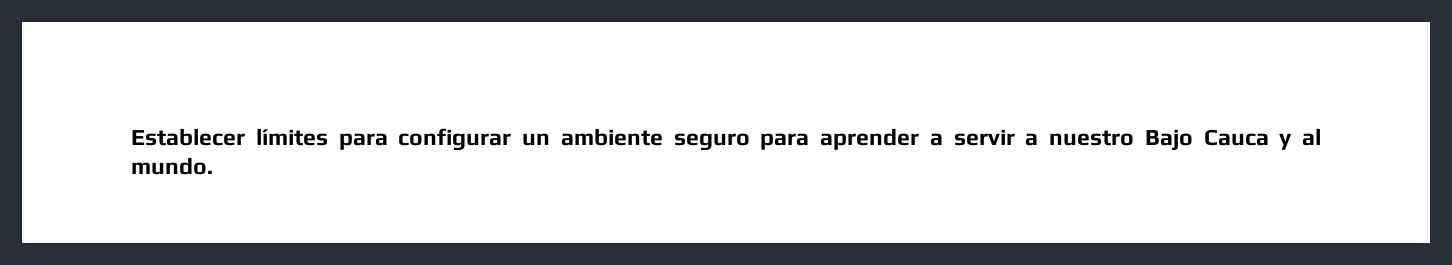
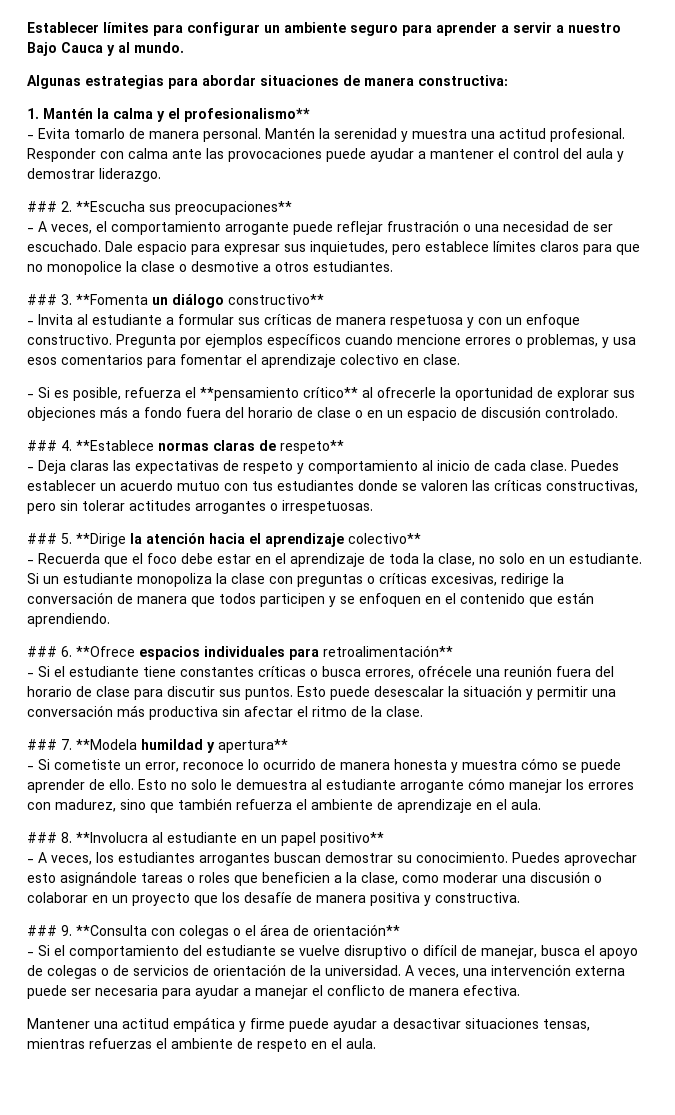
+ Algunas estrategias para abordar situaciones de manera constructiva:
+ 1. Mantén la calma y el profesionalismo**
+ - Evita tomarlo de manera personal. Mantén la serenidad y muestra una actitud profesional. Responder con calma ante las provocaciones puede ayudar a mantener el control del aula y demostrar liderazgo.
+ ### 2. **Escucha sus preocupaciones**
+ - A veces, el comportamiento arrogante puede reflejar frustración o una necesidad de ser escuchado. Dale espacio para expresar sus inquietudes, pero establece límites claros para que no monopolice la clase o desmotive a otros estudiantes.
+ ### 3. **Fomenta un diálogo constructivo**
+ - Invita al estudiante a formular sus críticas de manera respetuosa y con un enfoque constructivo. Pregunta por ejemplos específicos cuando mencione errores o problemas, y usa esos comentarios para fomentar el aprendizaje colectivo en clase.
+ - Si es posible, refuerza el **pensamiento crítico** al ofrecerle la oportunidad de explorar sus objeciones más a fondo fuera del horario de clase o en un espacio de discusión controlado.
+ ### 4. **Establece normas claras de respeto**
+ - Deja claras las expectativas de respeto y comportamiento al inicio de cada clase. Puedes establecer un acuerdo mutuo con tus estudiantes donde se valoren las críticas constructivas, pero sin tolerar actitudes arrogantes o irrespetuosas.
+ ### 5. **Dirige la atención hacia el aprendizaje colectivo**
+ - Recuerda que el foco debe estar en el aprendizaje de toda la clase, no solo en un estudiante. Si un estudiante monopoliza la clase con preguntas o críticas excesivas, redirige la conversación de manera que todos participen y se enfoquen en el contenido que están aprendiendo.
+ ### 6. **Ofrece espacios individuales para retroalimentación**
+ - Si el estudiante tiene constantes críticas o busca errores, ofrécele una reunión fuera del horario de clase para discutir sus puntos. Esto puede desescalar la situación y permitir una conversación más productiva sin afectar el ritmo de la clase.
+ ### 7. **Modela humildad y apertura**
+ - Si cometiste un error, reconoce lo ocurrido de manera honesta y muestra cómo se puede aprender de ello. Esto no solo le demuestra al estudiante arrogante cómo manejar los errores con madurez, sino que también refuerza el ambiente de aprendizaje en el aula.
+ ### 8. **Involucra al estudiante en un papel positivo**
+ - A veces, los estudiantes arrogantes buscan demostrar su conocimiento. Puedes aprovechar esto asignándole tareas o roles que beneficien a la clase, como moderar una discusión o colaborar en un proyecto que los desafíe de manera positiva y constructiva.
+ ### 9. **Consulta con colegas o el área de orientación**
+ - Si el comportamiento del estudiante se vuelve disruptivo o difícil de manejar, busca el apoyo de colegas o de servicios de orientación de la universidad. A veces, una intervención externa puede ser necesaria para ayudar a manejar el conflicto de manera efectiva.
+ Mantener una actitud empática y firme puede ayudar a desactivar situaciones tensas, mientras refuerzas el ambiente de respeto en el aula.

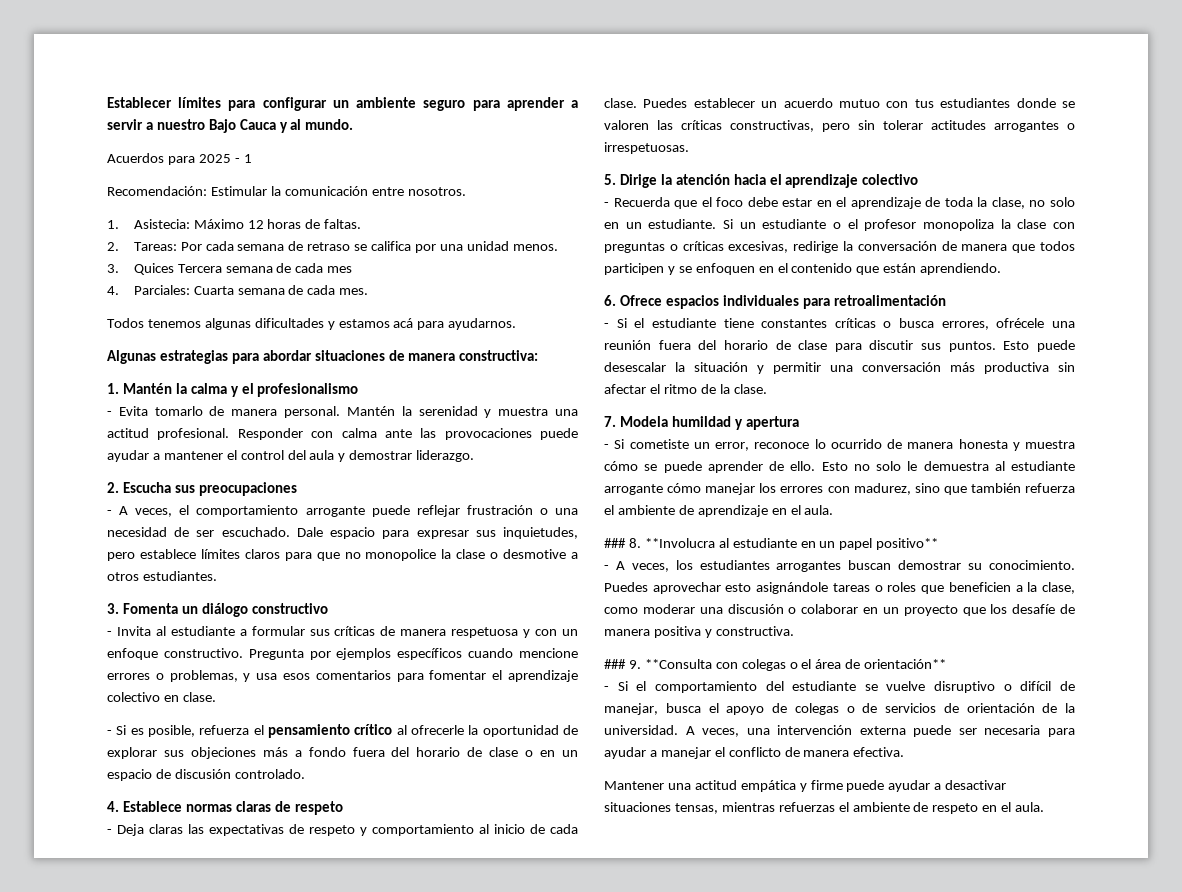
+ Acuerdos para 2025 - 1
+ Recomendación: Estimular la comunicación entre nosotros.
+ 1. Asistecia: Máximo 12 horas de faltas.
+ 2. Tareas: Por cada semana de retraso se califica por una unidad menos.
+ 3. Quices Tercera semana de cada mes
+ 4. Parciales: Cuarta semana de cada mes.
+ Todos tenemos algunas dificultades y estamos acá para ayudarnos.
- 1. Mantén la calma y el profesionalismo**
+ 1. Mantén la calma y el profesionalismo
- ### 2. **Escucha sus preocupaciones**
+ 2. Escucha sus preocupaciones
- ### 3. **Fomenta un diálogo constructivo**
+ 3. Fomenta un diálogo constructivo
- - Si es posible, refuerza el **pensamiento crítico** al ofrecerle la oportunidad de explorar sus objeciones más a fondo fuera del horario de clase o en un espacio de discusión controlado.
+ - Si es posible, refuerza el pensamiento crítico al ofrecerle la oportunidad de explorar sus objeciones más a fondo fuera del horario de clase o en un espacio de discusión controlado.
- ### 4. **Establece normas claras de respeto**
+ 4. Establece normas claras de respeto
- ### 5. **Dirige la atención hacia el aprendizaje colectivo**
+ 5. Dirige la atención hacia el aprendizaje colectivo
- Si un estudiante monopoliza la clase con preguntas o críticas excesivas, redirige la conversación de manera que todos participen y se enfoquen en el contenido que están aprendiendo.
+ Si un estudiante o el profesor monopoliza la clase con preguntas o críticas excesivas, redirige la conversación de manera que todos participen y se enfoquen en el contenido que están aprendiendo.
- ### 6. **Ofrece espacios individuales para retroalimentación**
+ 6. Ofrece espacios individuales para retroalimentación
- ### 7. **Modela humildad y apertura**
+ 7. Modela humildad y apertura

